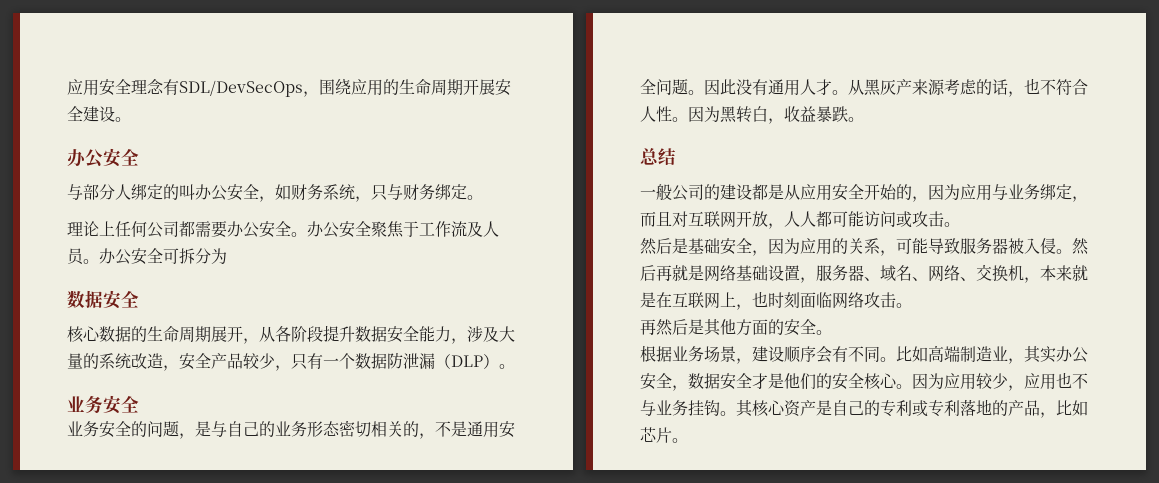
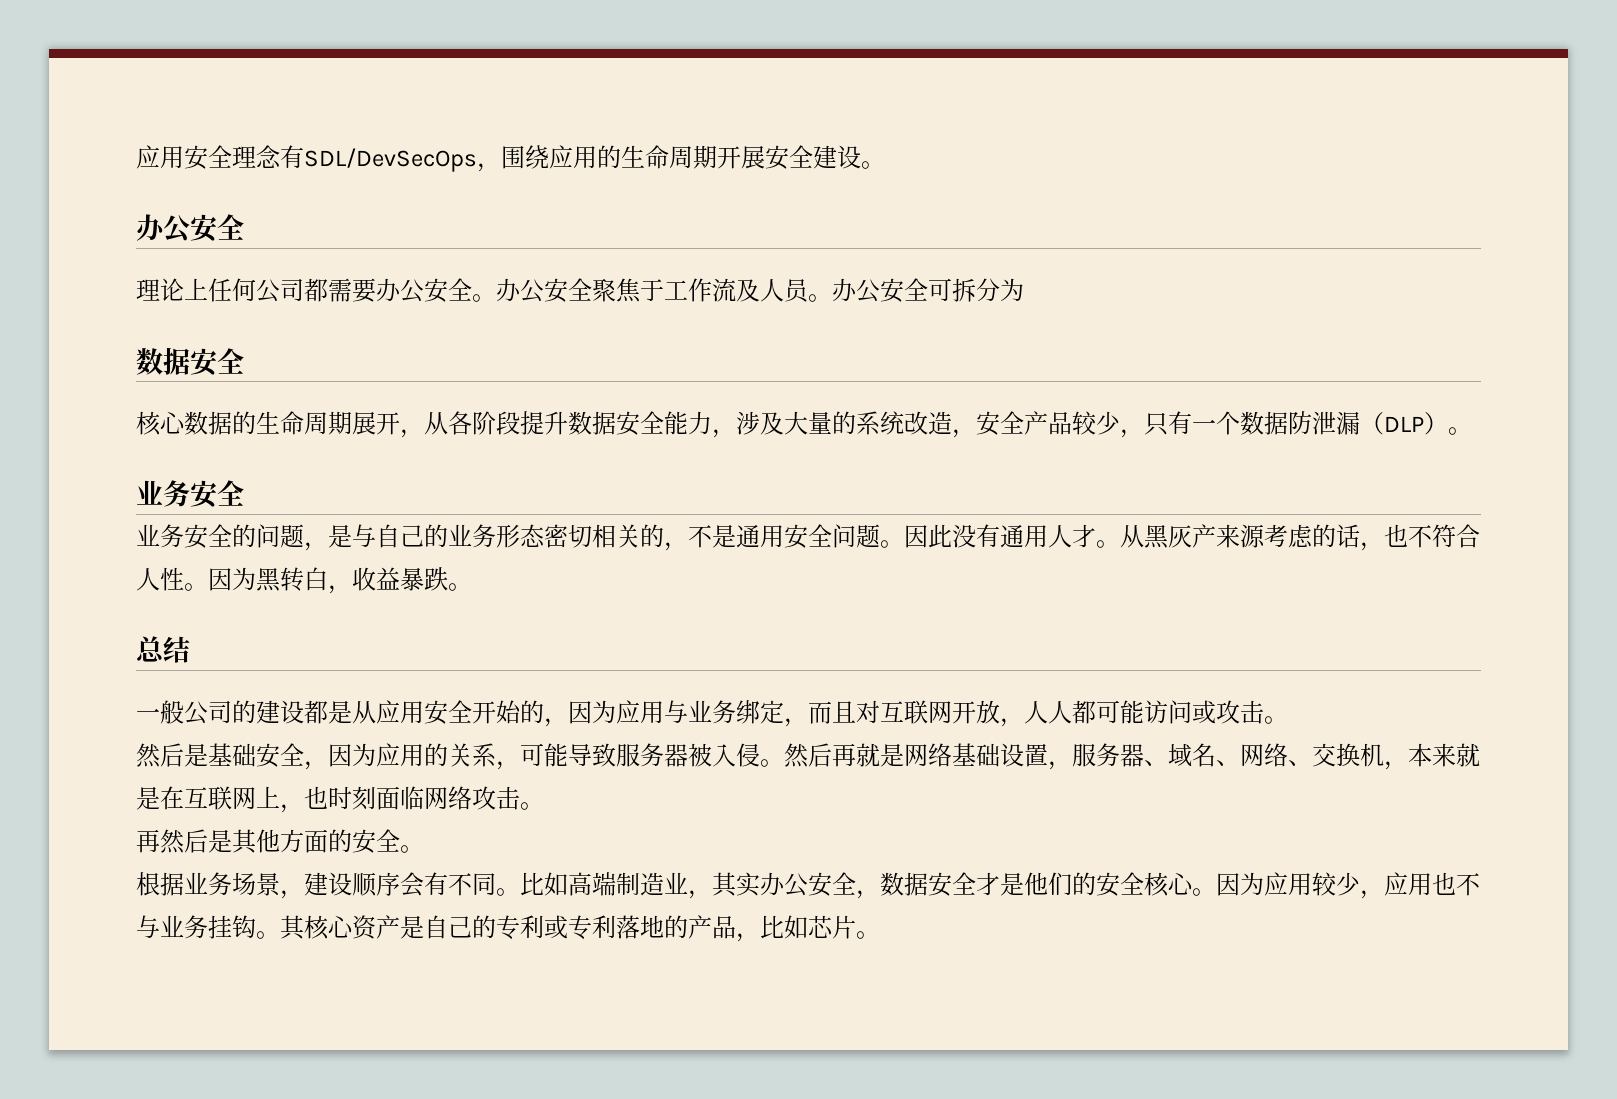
- 与部分人绑定的叫办公安全，如财务系统，只与财务绑定。

